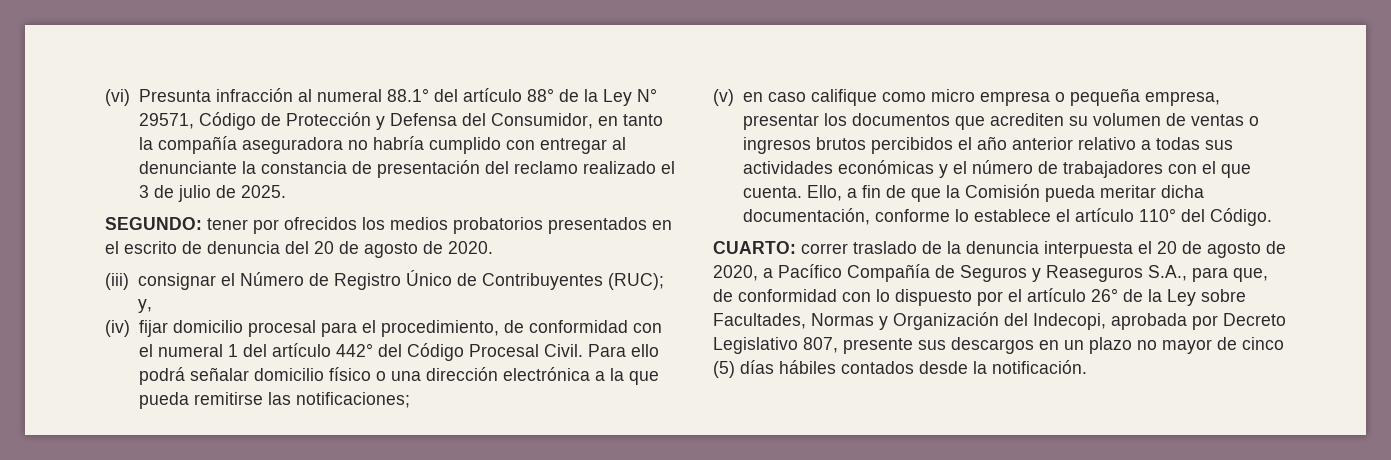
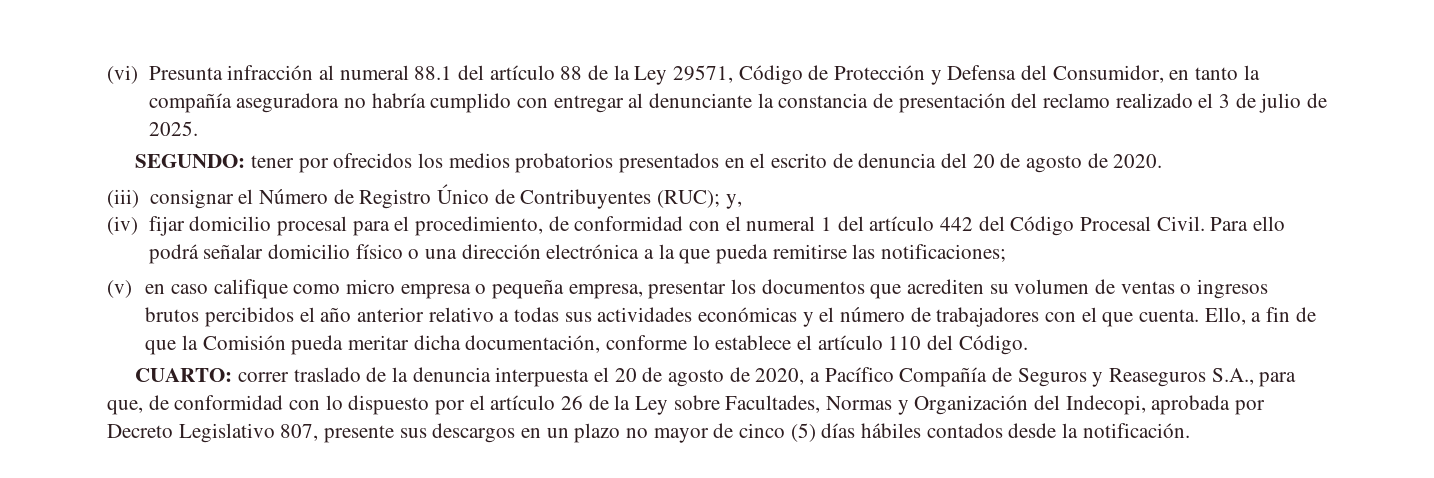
- (vi) Presunta infracción al numeral 88.1° del artículo 88° de la Ley N° 29571, Código de Protección y Defensa del Consumidor, en tanto la compañía aseguradora no habría cumplido con entregar al denunciante la constancia de presentación del reclamo realizado el 3 de julio de 2025.
+ (vi) Presunta infracción al numeral 88.1 del artículo 88 de la Ley 29571, Código de Protección y Defensa del Consumidor, en tanto la compañía aseguradora no habría cumplido con entregar al denunciante la constancia de presentación del reclamo realizado el 3 de julio de 2025.
- (iv) fijar domicilio procesal para el procedimiento, de conformidad con el numeral 1 del artículo 442° del Código Procesal Civil.
+ (iv) fijar domicilio procesal para el procedimiento, de conformidad con el numeral 1 del artículo 442 del Código Procesal Civil.
- Ello, a fin de que la Comisión pueda meritar dicha documentación, conforme lo establece el artículo 110° del Código.
+ Ello, a fin de que la Comisión pueda meritar dicha documentación, conforme lo establece el artículo 110 del Código.
- correr traslado de la denuncia interpuesta el 20 de agosto de 2020, a Pacífico Compañía de Seguros y Reaseguros S.A., para que, de conformidad con lo dispuesto por el artículo 26° de la Ley sobre Facultades, Normas y Organización del Indecopi, aprobada por Decreto Legislativo 807, presente sus descargos en un plazo no mayor de cinco (5) días hábiles contados desde la notificación.
+ correr traslado de la denuncia interpuesta el 20 de agosto de 2020, a Pacífico Compañía de Seguros y Reaseguros S.A., para que, de conformidad con lo dispuesto por el artículo 26 de la Ley sobre Facultades, Normas y Organización del Indecopi, aprobada por Decreto Legislativo 807, presente sus descargos en un plazo no mayor de cinco (5) días hábiles contados desde la notificación.

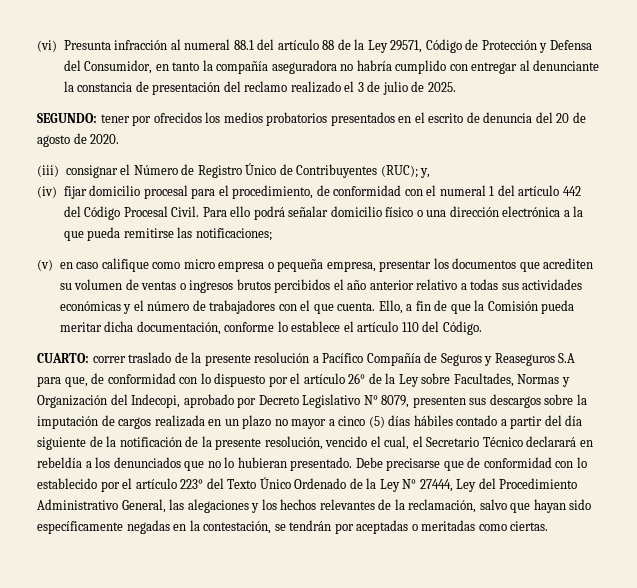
- CUARTO: correr traslado de la denuncia interpuesta el 20 de agosto de 2020, a Pacífico Compañía de Seguros y Reaseguros S.A., para que, de conformidad con lo dispuesto por el artículo 26 de la Ley sobre Facultades, Normas y Organización del Indecopi, aprobada por Decreto Legislativo 807, presente sus descargos en un plazo no mayor de cinco (5) días hábiles contados desde la notificación.
+ CUARTO: correr traslado de la presente resolución a Pacífico Compañía de Seguros y Reaseguros S.A para que, de conformidad con lo dispuesto por el artículo 26° de la Ley sobre Facultades, Normas y Organización del Indecopi, aprobado por Decreto Legislativo N° 8079, presenten sus descargos sobre la imputación de cargos realizada en un plazo no mayor a cinco (5) días hábiles contado a partir del día siguiente de la notificación de la presente resolución, vencido el cual, el Secretario Técnico declarará en rebeldía a los denunciados que no lo hubieran presentado. Debe precisarse que de conformidad con lo establecido por el artículo 223° del Texto Único Ordenado de la Ley N° 27444, Ley del Procedimiento Administrativo General, las alegaciones y los hechos relevantes de la reclamación, salvo que hayan sido específicamente negadas en la contestación, se tendrán por aceptadas o meritadas como ciertas.

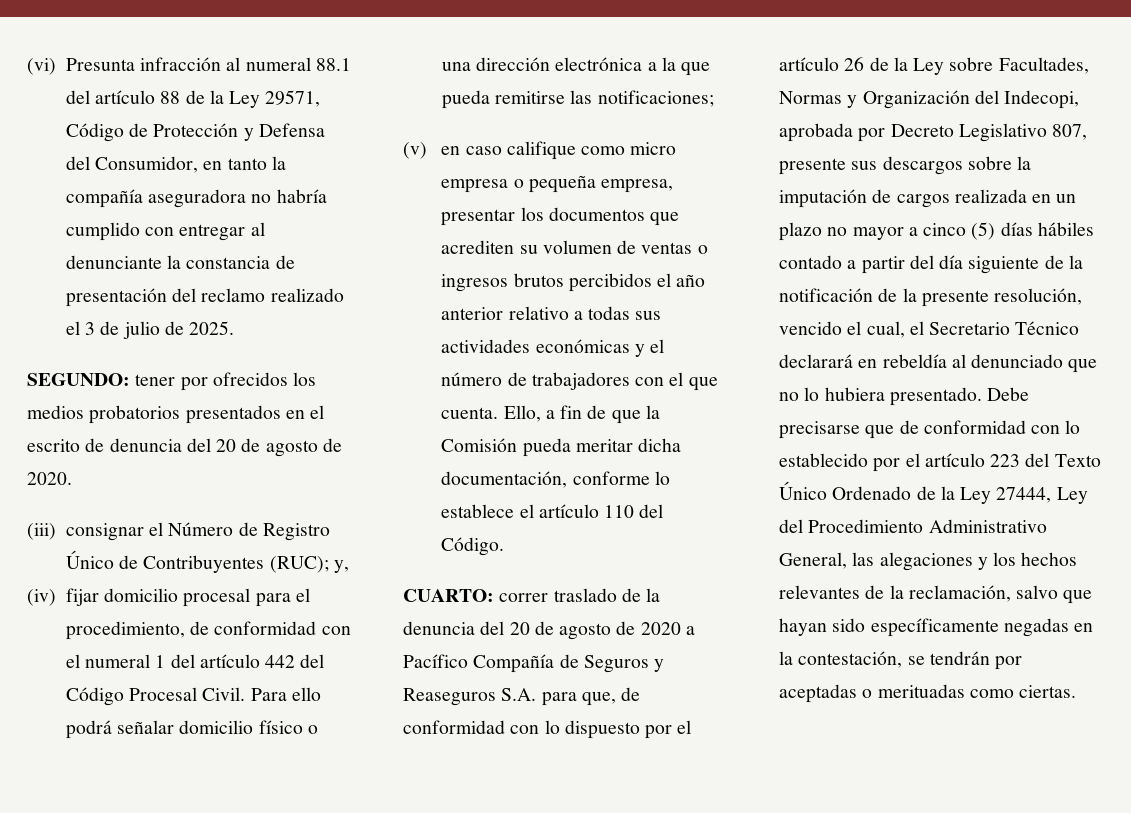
- correr traslado de la presente resolución a Pacífico Compañía de Seguros y Reaseguros S.A para que, de conformidad con lo dispuesto por el artículo 26° de la Ley sobre Facultades, Normas y Organización del Indecopi, aprobado por Decreto Legislativo N° 8079, presenten sus descargos sobre la imputación de cargos realizada en un plazo no mayor a cinco (5) días hábiles contado a partir del día siguiente de la notificación de la presente resolución, vencido el cual, el Secretario Técnico declarará en rebeldía a los denunciados que no lo hubieran presentado.
+ correr traslado de la denuncia del 20 de agosto de 2020 a Pacífico Compañía de Seguros y Reaseguros S.A. para que, de conformidad con lo dispuesto por el artículo 26 de la Ley sobre Facultades, Normas y Organización del Indecopi, aprobada por Decreto Legislativo 807, presente sus descargos sobre la imputación de cargos realizada en un plazo no mayor a cinco (5) días hábiles contado a partir del día siguiente de la notificación de la presente resolución, vencido el cual, el Secretario Técnico declarará en rebeldía al denunciado que no lo hubiera presentado.
- Debe precisarse que de conformidad con lo establecido por el artículo 223° del Texto Único Ordenado de la Ley N° 27444, Ley del Procedimiento Administrativo General, las alegaciones y los hechos relevantes de la reclamación, salvo que hayan sido específicamente negadas en la contestación, se tendrán por aceptadas o meritadas como ciertas.
+ Debe precisarse que de conformidad con lo establecido por el artículo 223 del Texto Único Ordenado de la Ley 27444, Ley del Procedimiento Administrativo General, las alegaciones y los hechos relevantes de la reclamación, salvo que hayan sido específicamente negadas en la contestación, se tendrán por aceptadas o merituadas como ciertas.

